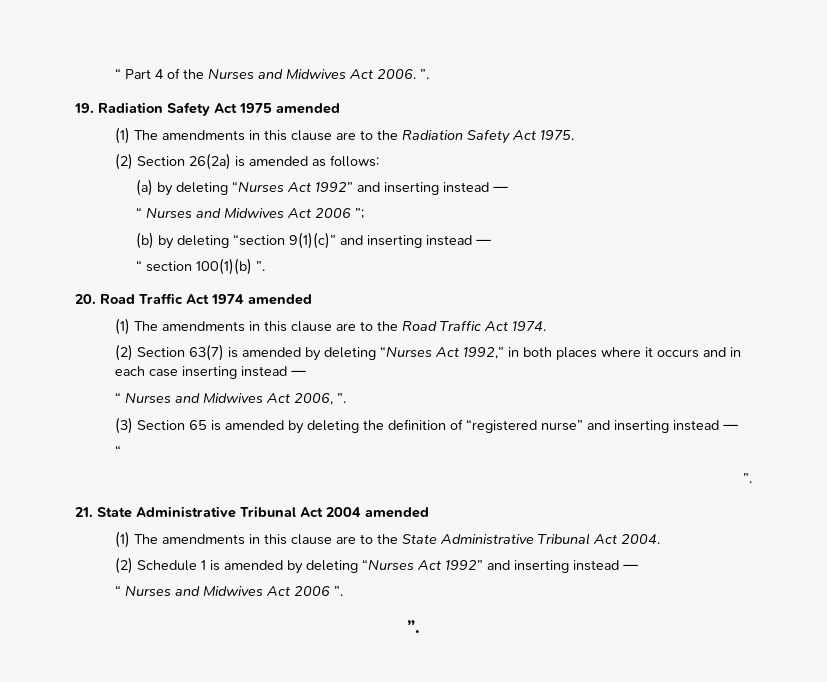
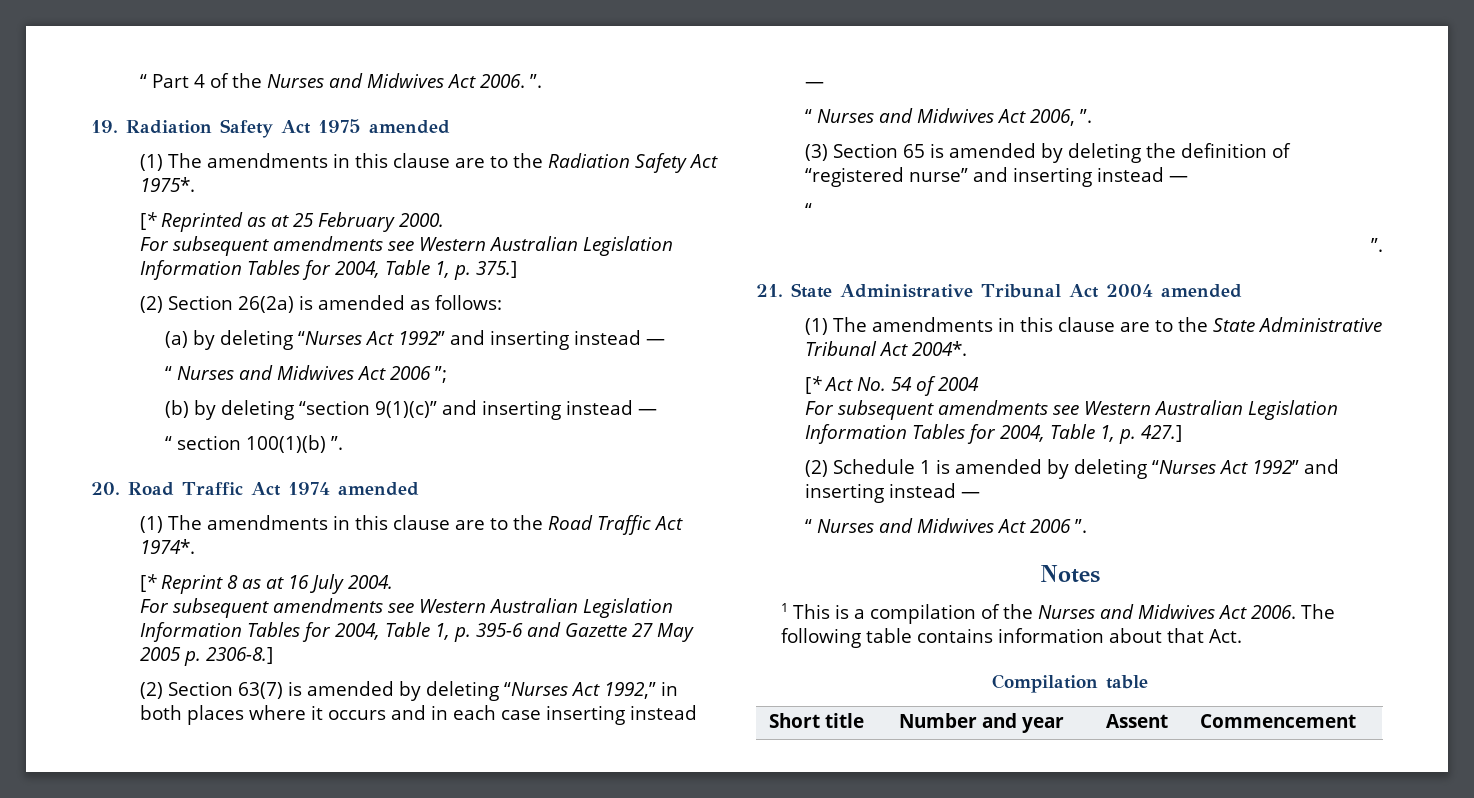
- (1) The amendments in this clause are to the Radiation Safety Act 1975.
+ (1) The amendments in this clause are to the Radiation Safety Act 1975*.
+ [* Reprinted as at 25 February 2000.
+ For subsequent amendments see Western Australian Legislation Information Tables for 2004, Table 1, p. 375.]
- (1) The amendments in this clause are to the Road Traffic Act 1974.
+ (1) The amendments in this clause are to the Road Traffic Act 1974*.
+ [* Reprint 8 as at 16 July 2004.
+ For subsequent amendments see Western Australian Legislation Information Tables for 2004, Table 1, p. 395-6 and Gazette 27 May 2005 p. 2306-8.]
- (1) The amendments in this clause are to the State Administrative Tribunal Act 2004.
+ (1) The amendments in this clause are to the State Administrative Tribunal Act 2004*.
+ [* Act No. 54 of 2004
+ For subsequent amendments see Western Australian Legislation Information Tables for 2004, Table 1, p. 427.]
  “ Nurses and Midwives Act 2006 ”.
- ”.
+ Notes
+ 1 This is a compilation of the Nurses and Midwives Act 2006. The following table contains information about that Act.
+ Compilation table
+ Short title | Number and year | Assent | Commencement

